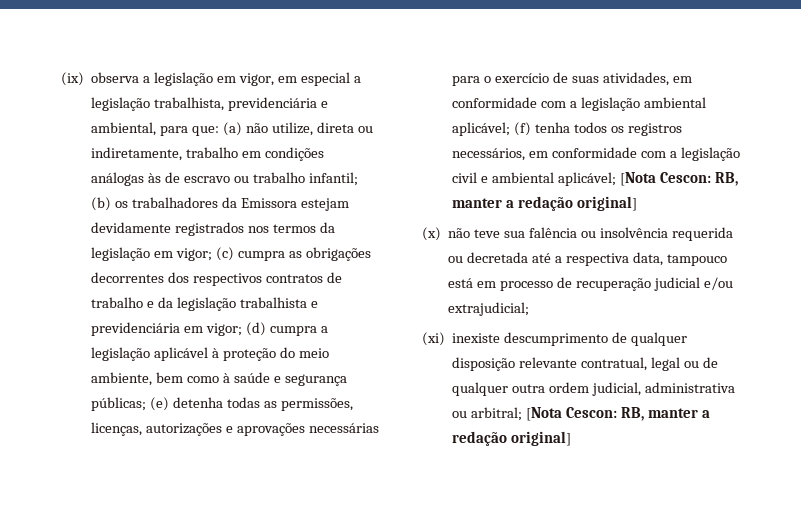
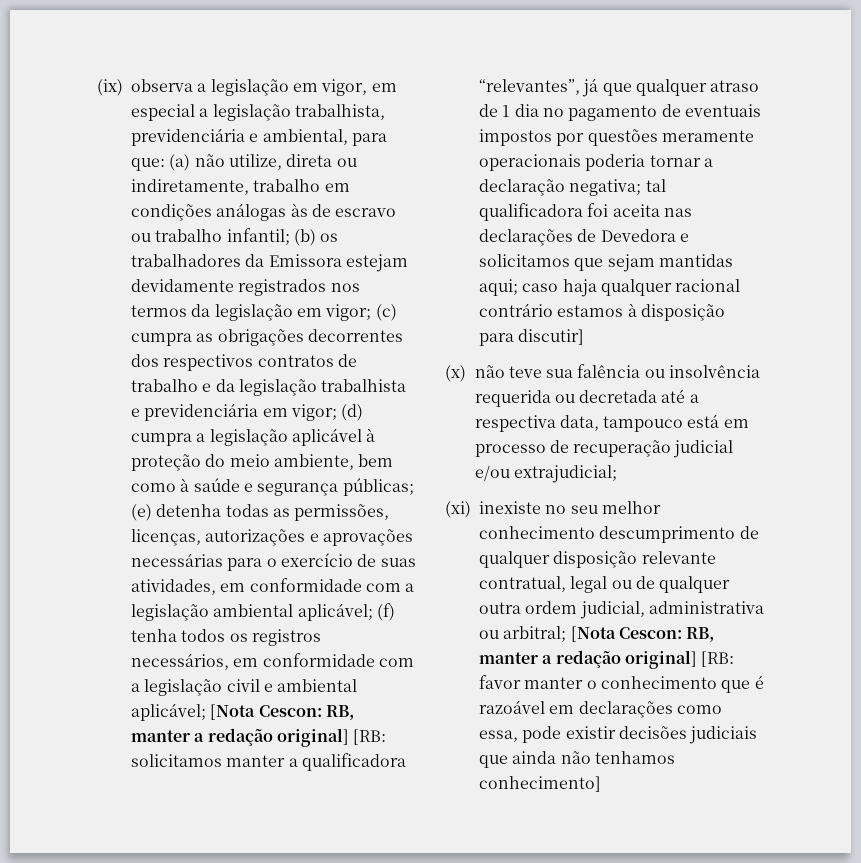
- (f) tenha todos os registros necessários, em conformidade com a legislação civil e ambiental aplicável; [Nota Cescon: RB, manter a redação original]
+ (f) tenha todos os registros necessários, em conformidade com a legislação civil e ambiental aplicável; [Nota Cescon: RB, manter a redação original] [RB: solicitamos manter a qualificadora “relevantes”, já que qualquer atraso de 1 dia no pagamento de eventuais impostos por questões meramente operacionais poderia tornar a declaração negativa; tal qualificadora foi aceita nas declarações de Devedora e solicitamos que sejam mantidas aqui; caso haja qualquer racional contrário estamos à disposição para discutir]
- (xi) inexiste descumprimento de qualquer disposição relevante contratual, legal ou de qualquer outra ordem judicial, administrativa ou arbitral; [Nota Cescon: RB, manter a redação original]
+ (xi) inexiste no seu melhor conhecimento descumprimento de qualquer disposição relevante contratual, legal ou de qualquer outra ordem judicial, administrativa ou arbitral; [Nota Cescon: RB, manter a redação original] [RB: favor manter o conhecimento que é razoável em declarações como essa, pode existir decisões judiciais que ainda não tenhamos conhecimento]

